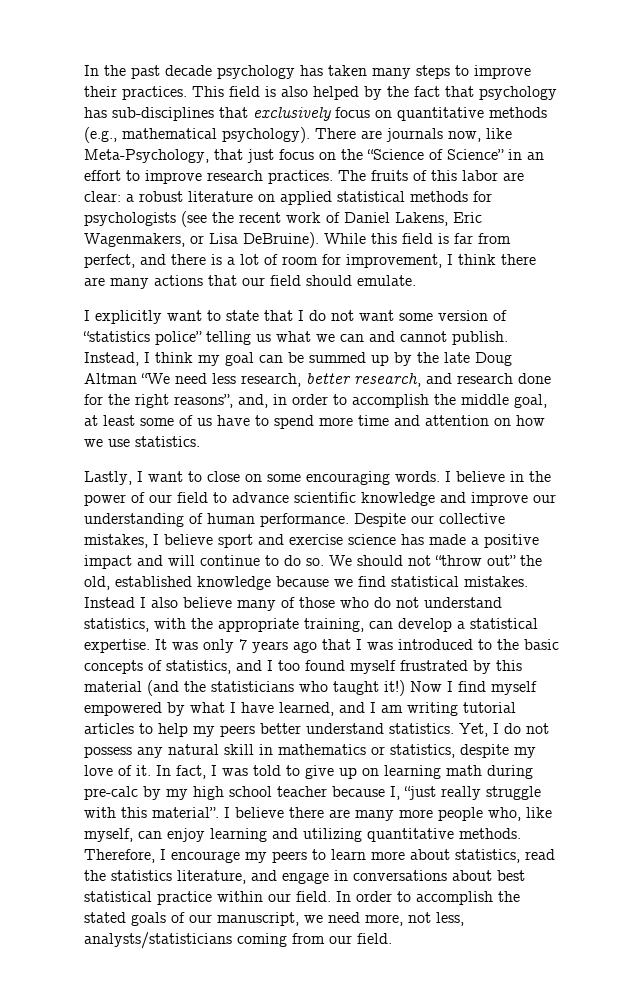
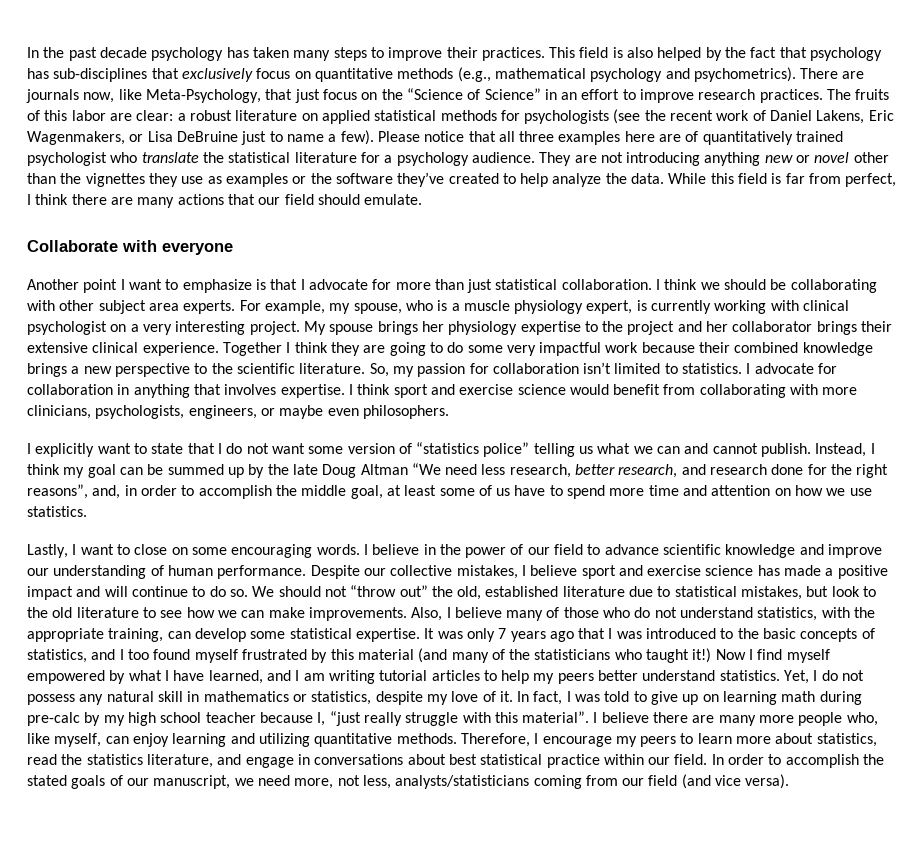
- This field is also helped by the fact that psychology has sub-disciplines that exclusively focus on quantitative methods (e.g., mathematical psychology).
+ This field is also helped by the fact that psychology has sub-disciplines that exclusively focus on quantitative methods (e.g., mathematical psychology and psychometrics).
- The fruits of this labor are clear: a robust literature on applied statistical methods for psychologists (see the recent work of Daniel Lakens, Eric Wagenmakers, or Lisa DeBruine).
+ The fruits of this labor are clear: a robust literature on applied statistical methods for psychologists (see the recent work of Daniel Lakens, Eric Wagenmakers, or Lisa DeBruine just to name a few). Please notice that all three examples here are of quantitatively trained psychologist who translate the statistical literature for a psychology audience. They are not introducing anything new or novel other than the vignettes they use as examples or the software they’ve created to help analyze the data.
- While this field is far from perfect, and there is a lot of room for improvement, I think there are many actions that our field should emulate.
+ While this field is far from perfect, I think there are many actions that our field should emulate.
+ Collaborate with everyone
+ Another point I want to emphasize is that I advocate for more than just statistical collaboration. I think we should be collaborating with other subject area experts. For example, my spouse, who is a muscle physiology expert, is currently working with clinical psychologist on a very interesting project. My spouse brings her physiology expertise to the project and her collaborator brings their extensive clinical experience. Together I think they are going to do some very impactful work because their combined knowledge brings a new perspective to the scientific literature. So, my passion for collaboration isn’t limited to statistics. I advocate for collaboration in anything that involves expertise. I think sport and exercise science would benefit from collaborating with more clinicians, psychologists, engineers, or maybe even philosophers.
- We should not “throw out” the old, established knowledge because we find statistical mistakes. Instead I also believe many of those who do not understand statistics, with the appropriate training, can develop a statistical expertise.
+ We should not “throw out” the old, established literature due to statistical mistakes, but look to the old literature to see how we can make improvements. Also, I believe many of those who do not understand statistics, with the appropriate training, can develop some statistical expertise.
- It was only 7 years ago that I was introduced to the basic concepts of statistics, and I too found myself frustrated by this material (and the statisticians who taught it!)
+ It was only 7 years ago that I was introduced to the basic concepts of statistics, and I too found myself frustrated by this material (and many of the statisticians who taught it!)
- In order to accomplish the stated goals of our manuscript, we need more, not less, analysts/statisticians coming from our field.
+ In order to accomplish the stated goals of our manuscript, we need more, not less, analysts/statisticians coming from our field (and vice versa).

